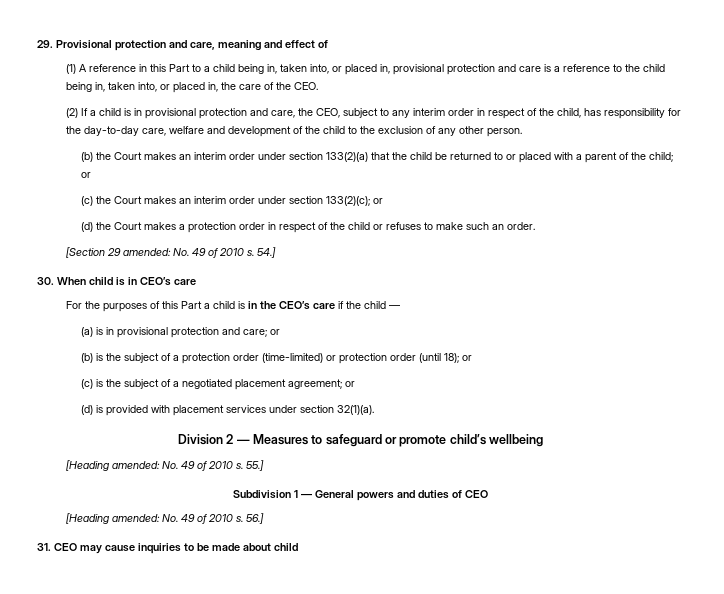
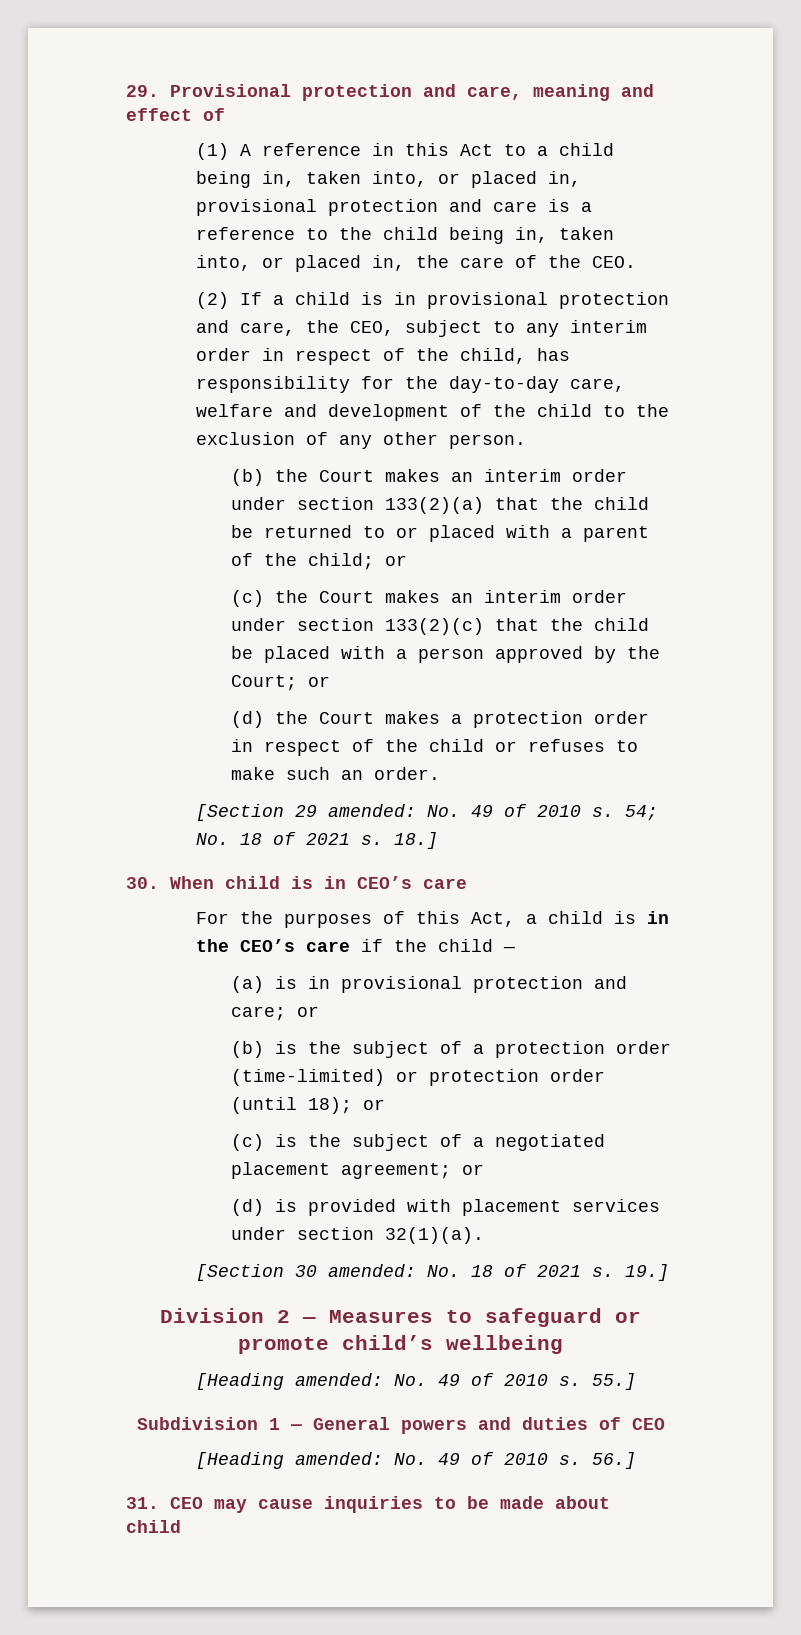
- (1) A reference in this Part to a child being in, taken into, or placed in, provisional protection and care is a reference to the child being in, taken into, or placed in, the care of the CEO.
+ (1) A reference in this Act to a child being in, taken into, or placed in, provisional protection and care is a reference to the child being in, taken into, or placed in, the care of the CEO.
- (c) the Court makes an interim order under section 133(2)(c); or
+ (c) the Court makes an interim order under section 133(2)(c) that the child be placed with a person approved by the Court; or
- 54.]
+ 54; No. 18 of 2021 s. 18.]
- For the purposes of this Part a child is in the CEO’s care if the child —
+ For the purposes of this Act, a child is in the CEO’s care if the child —
+ [Section 30 amended: No. 18 of 2021 s. 19.]

